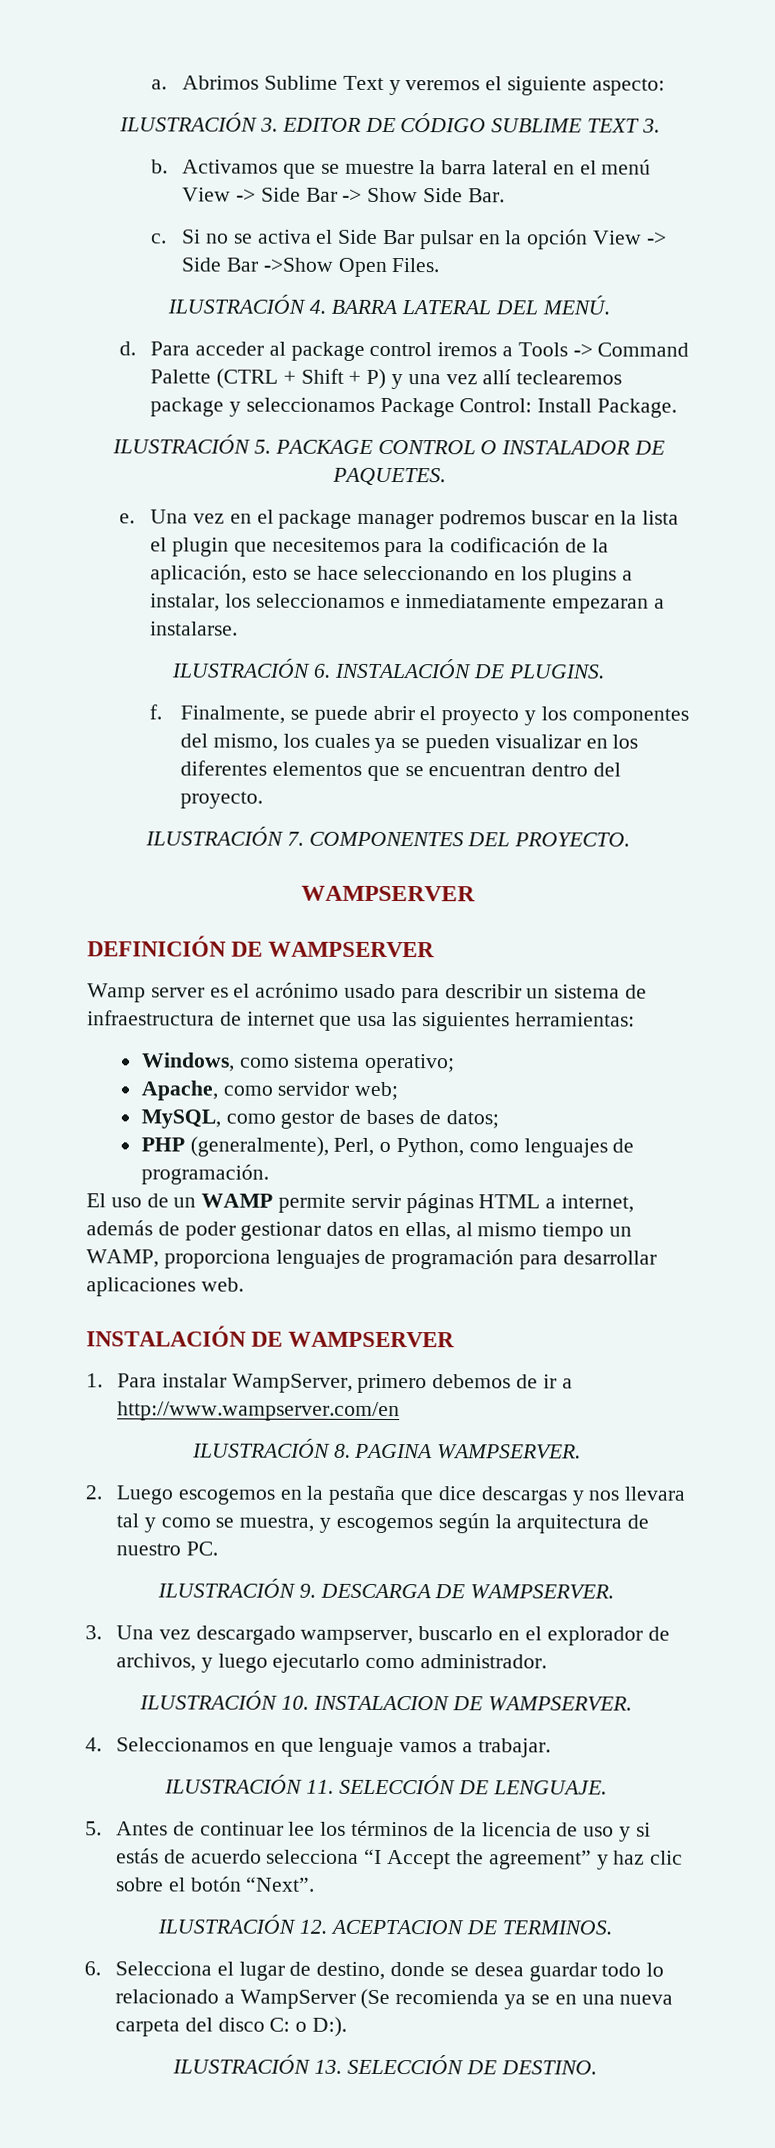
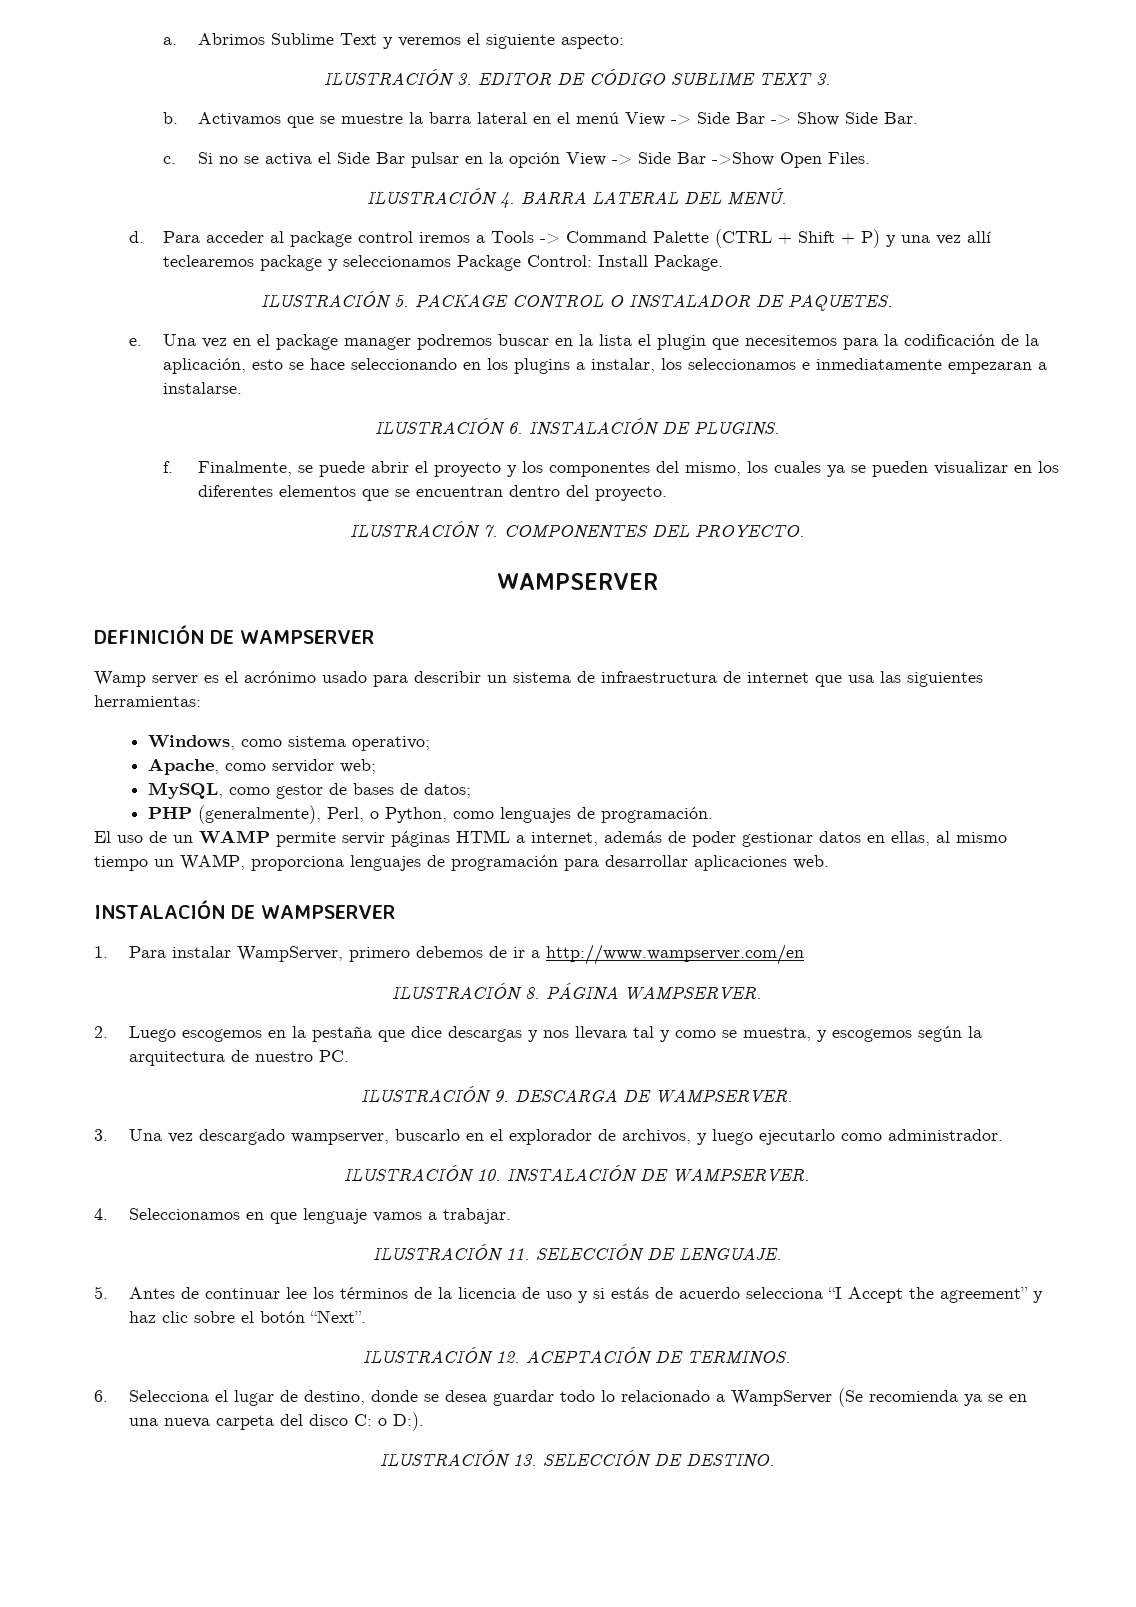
- ILUSTRACIÓN 8. PAGINA WAMPSERVER.
+ ILUSTRACIÓN 8. PÁGINA WAMPSERVER.
- ILUSTRACIÓN 10. INSTALACION DE WAMPSERVER.
+ ILUSTRACIÓN 10. INSTALACIÓN DE WAMPSERVER.
- ILUSTRACIÓN 12. ACEPTACION DE TERMINOS.
+ ILUSTRACIÓN 12. ACEPTACIÓN DE TERMINOS.

